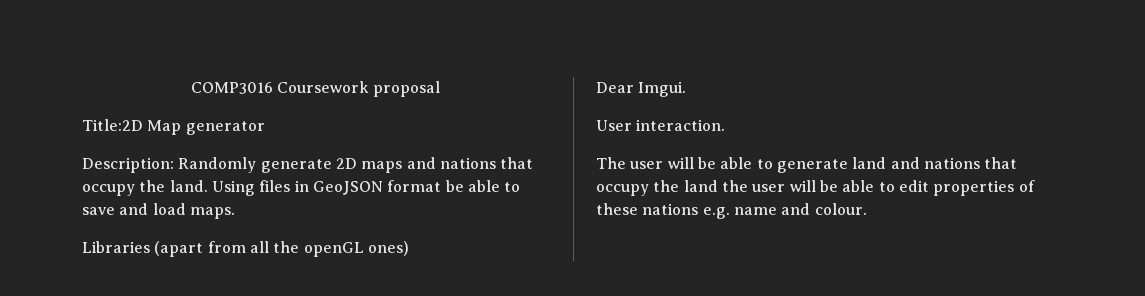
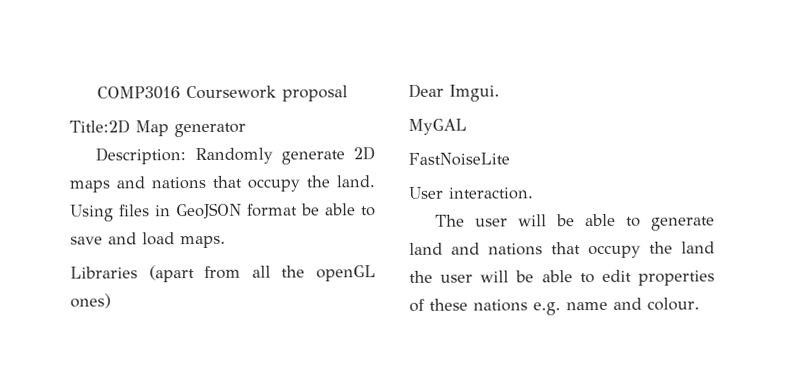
+ MyGAL
+ FastNoiseLite

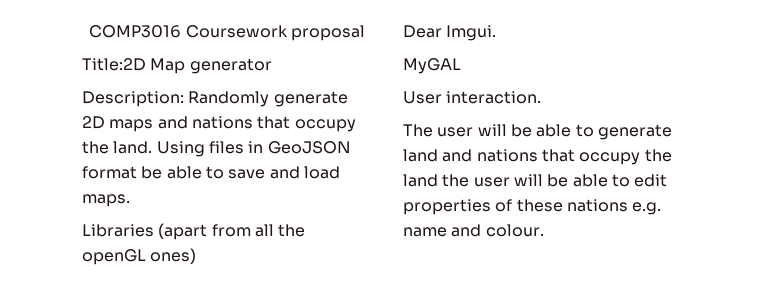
- FastNoiseLite

